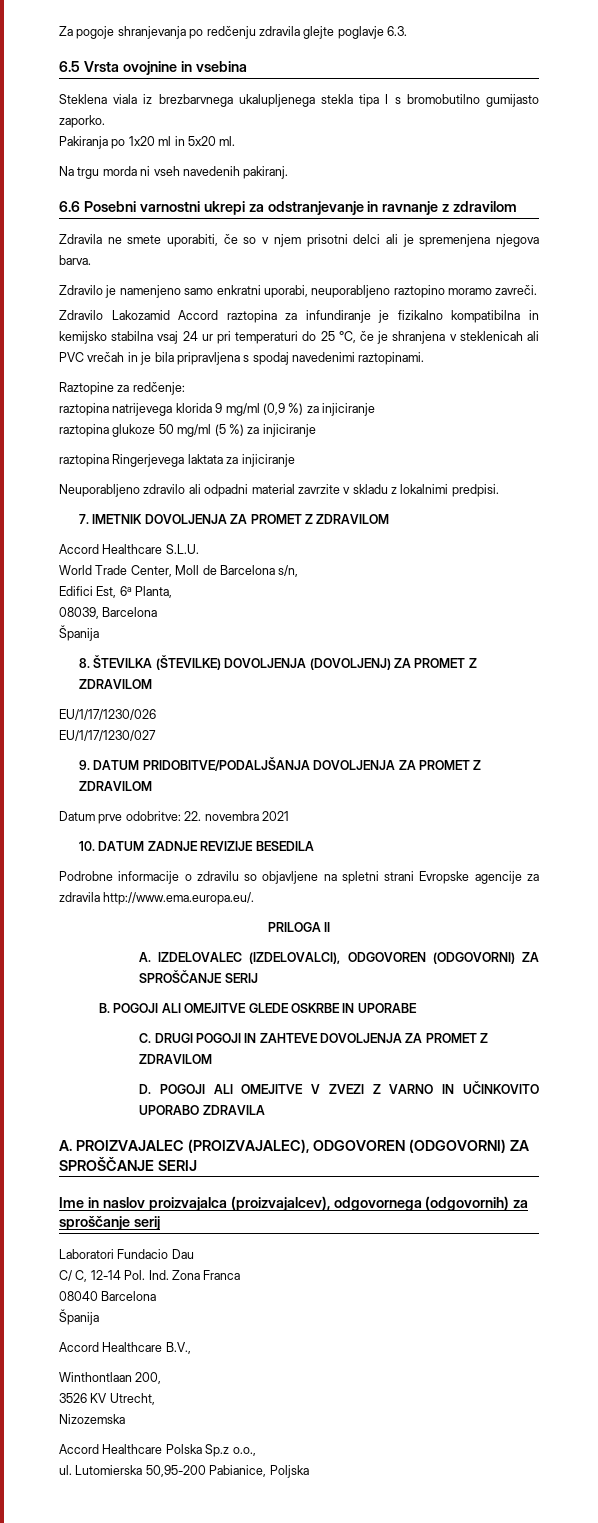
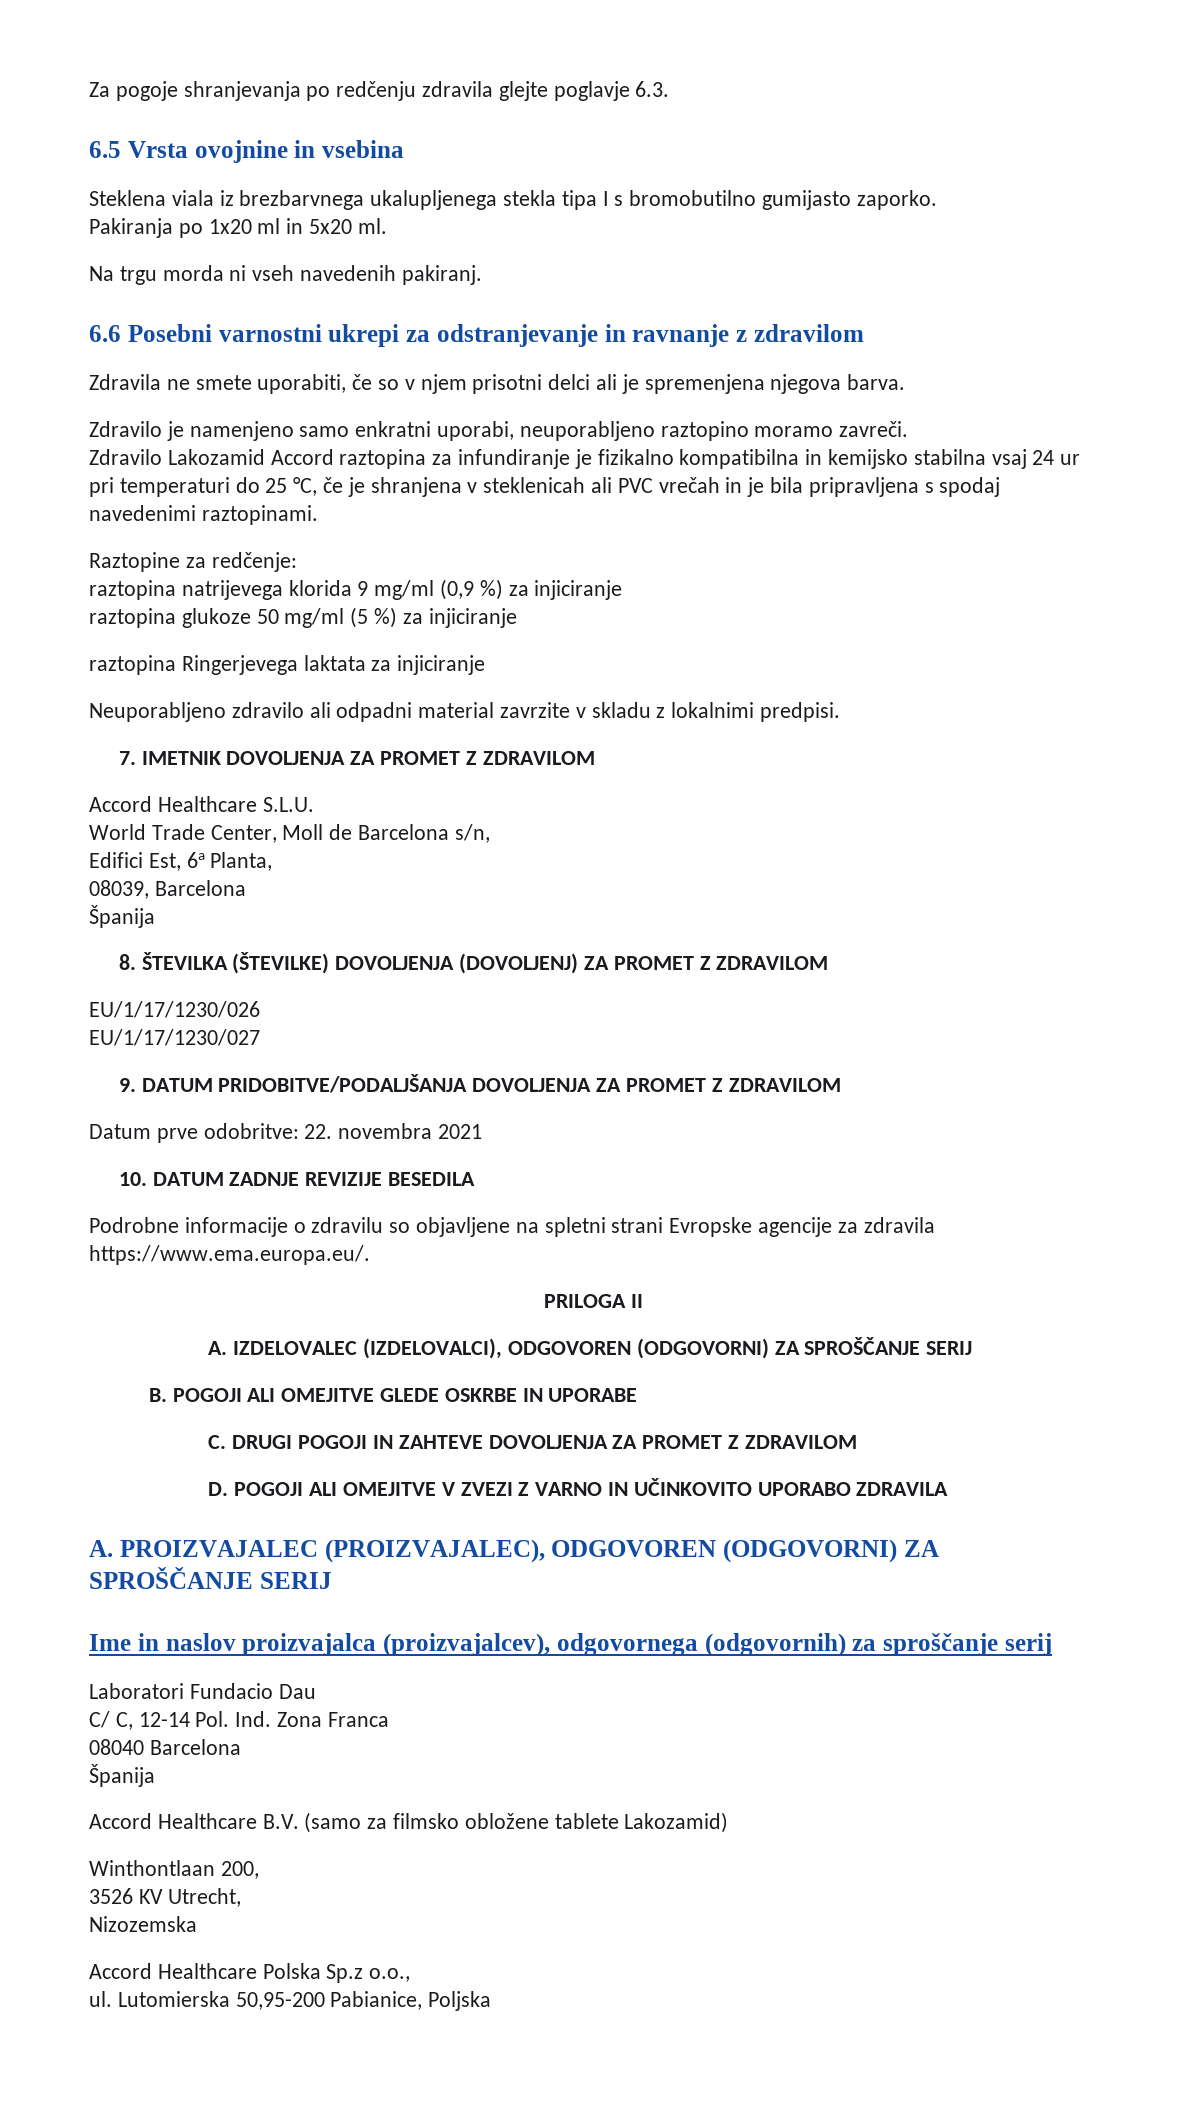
- Podrobne informacije o zdravilu so objavljene na spletni strani Evropske agencije za zdravila http://www.ema.europa.eu/.
+ Podrobne informacije o zdravilu so objavljene na spletni strani Evropske agencije za zdravila https://www.ema.europa.eu/.
- Accord Healthcare B.V.,
+ Accord Healthcare B.V. (samo za filmsko obložene tablete Lakozamid)

